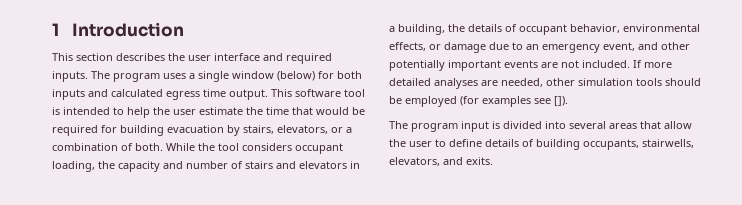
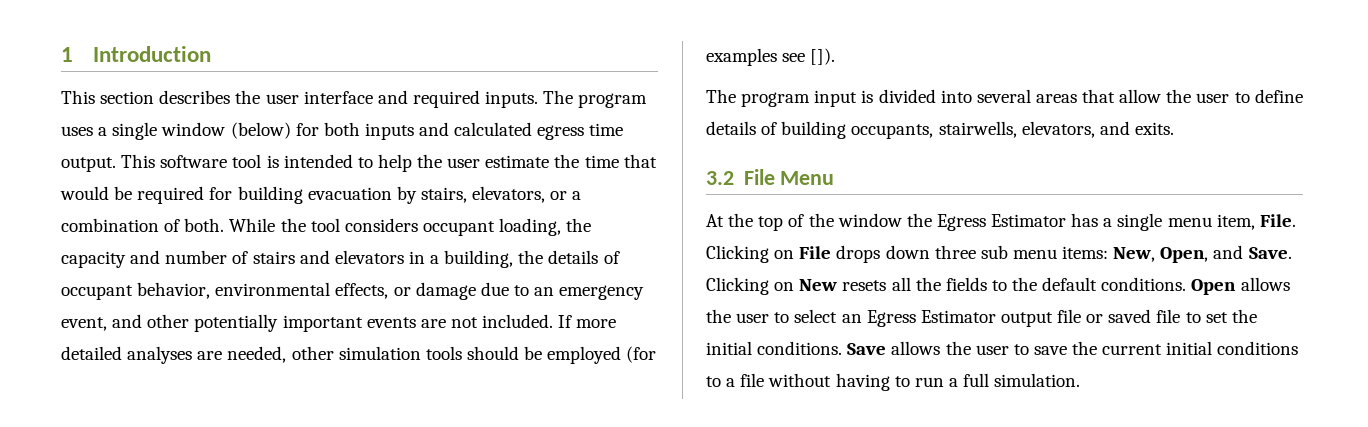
+ 3.2 File Menu
+ At the top of the window the Egress Estimator has a single menu item, File. Clicking on File drops down three sub menu items: New, Open, and Save. Clicking on New resets all the fields to the default conditions. Open allows the user to select an Egress Estimator output file or saved file to set the initial conditions. Save allows the user to save the current initial conditions to a file without having to run a full simulation.

